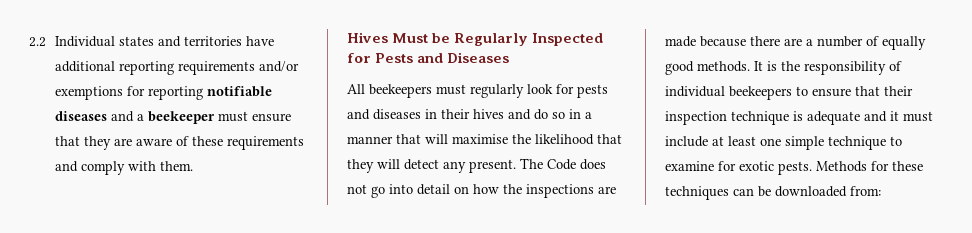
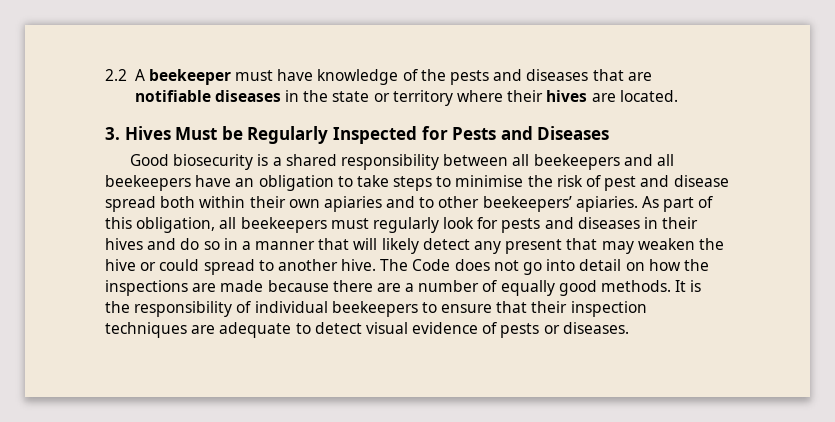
- 2.2 Individual states and territories have additional reporting requirements and/or exemptions for reporting notifiable diseases and a beekeeper must ensure that they are aware of these requirements and comply with them.
- Hives Must be Regularly Inspected for Pests and Diseases
+ 2.2 A beekeeper must have knowledge of the pests and diseases that are notifiable diseases in the state or territory where their hives are located.
+ 3. Hives Must be Regularly Inspected for Pests and Diseases
- All beekeepers must regularly look for pests and diseases in their hives and do so in a manner that will maximise the likelihood that they will detect any present.
+ Good biosecurity is a shared responsibility between all beekeepers and all beekeepers have an obligation to take steps to minimise the risk of pest and disease spread both within their own apiaries and to other beekeepers’ apiaries. As part of this obligation, all beekeepers must regularly look for pests and diseases in their hives and do so in a manner that will likely detect any present that may weaken the hive or could spread to another hive.
- It is the responsibility of individual beekeepers to ensure that their inspection technique is adequate and it must include at least one simple technique to examine for exotic pests. Methods for these techniques can be downloaded from:
+ It is the responsibility of individual beekeepers to ensure that their inspection techniques are adequate to detect visual evidence of pests or diseases.

